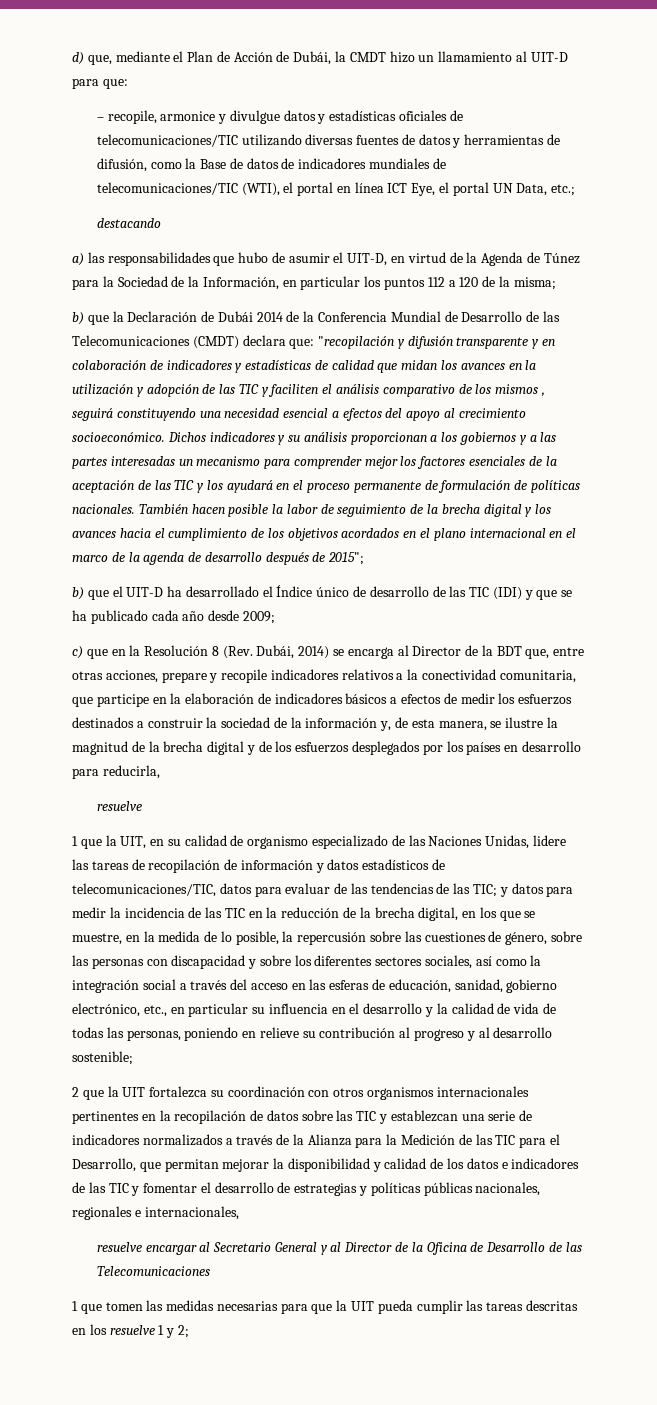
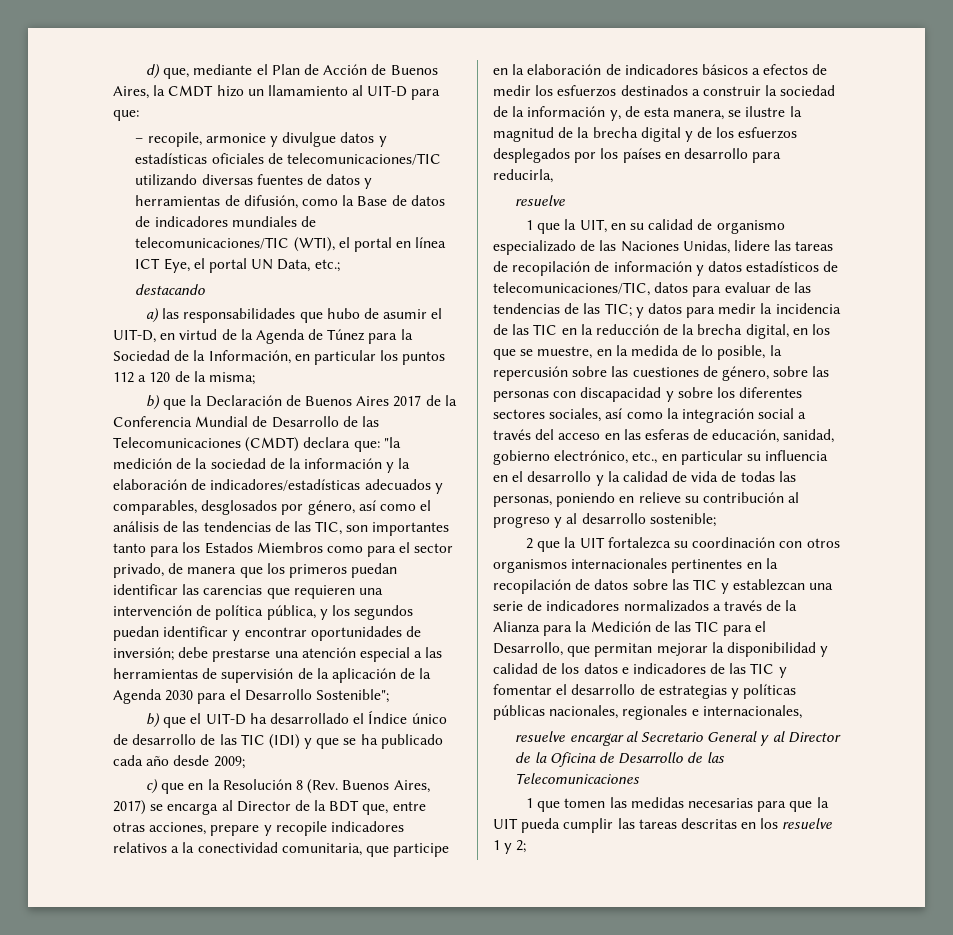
- d) que, mediante el Plan de Acción de Dubái, la CMDT hizo un llamamiento al UIT-D para que:
+ d) que, mediante el Plan de Acción de Buenos Aires, la CMDT hizo un llamamiento al UIT-D para que:
- b) que la Declaración de Dubái 2014 de la Conferencia Mundial de Desarrollo de las Telecomunicaciones (CMDT) declara que: "recopilación y difusión transparente y en colaboración de indicadores y estadísticas de calidad que midan los avances en la utilización y adopción de las TIC y faciliten el análisis comparativo de los mismos , seguirá constituyendo una necesidad esencial a efectos del apoyo al crecimiento socioeconómico. Dichos indicadores y su análisis proporcionan a los gobiernos y a las partes interesadas un mecanismo para comprender mejor los factores esenciales de la aceptación de las TIC y los ayudará en el proceso permanente de formulación de políticas nacionales. También hacen posible la labor de seguimiento de la brecha digital y los avances hacia el cumplimiento de los objetivos acordados en el plano internacional en el marco de la agenda de desarrollo después de 2015";
+ b) que la Declaración de Buenos Aires 2017 de la Conferencia Mundial de Desarrollo de las Telecomunicaciones (CMDT) declara que: "la medición de la sociedad de la información y la elaboración de indicadores/estadísticas adecuados y comparables, desglosados por género, así como el análisis de las tendencias de las TIC, son importantes tanto para los Estados Miembros como para el sector privado, de manera que los primeros puedan identificar las carencias que requieren una intervención de política pública, y los segundos puedan identificar y encontrar oportunidades de inversión; debe prestarse una atención especial a las herramientas de supervisión de la aplicación de la Agenda 2030 para el Desarrollo Sostenible";
- c) que en la Resolución 8 (Rev. Dubái, 2014) se encarga al Director de la BDT que, entre otras acciones, prepare y recopile indicadores relativos a la conectividad comunitaria, que participe en la elaboración de indicadores básicos a efectos de medir los esfuerzos destinados a construir la sociedad de la información y, de esta manera, se ilustre la magnitud de la brecha digital y de los esfuerzos desplegados por los países en desarrollo para reducirla,
+ c) que en la Resolución 8 (Rev. Buenos Aires, 2017) se encarga al Director de la BDT que, entre otras acciones, prepare y recopile indicadores relativos a la conectividad comunitaria, que participe en la elaboración de indicadores básicos a efectos de medir los esfuerzos destinados a construir la sociedad de la información y, de esta manera, se ilustre la magnitud de la brecha digital y de los esfuerzos desplegados por los países en desarrollo para reducirla,

